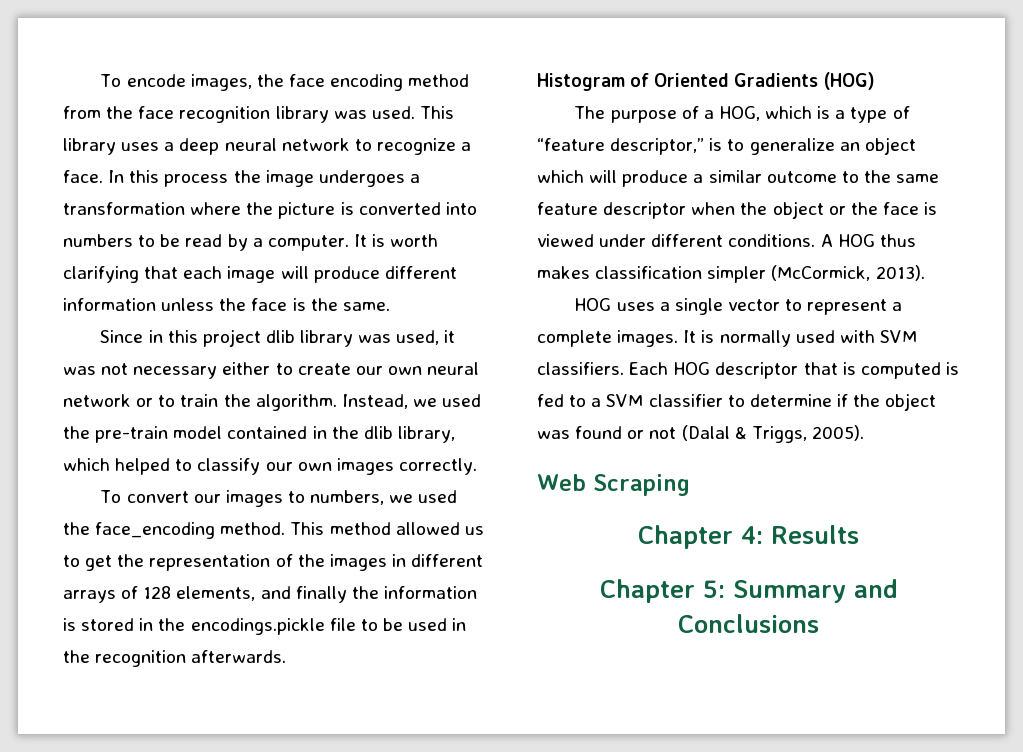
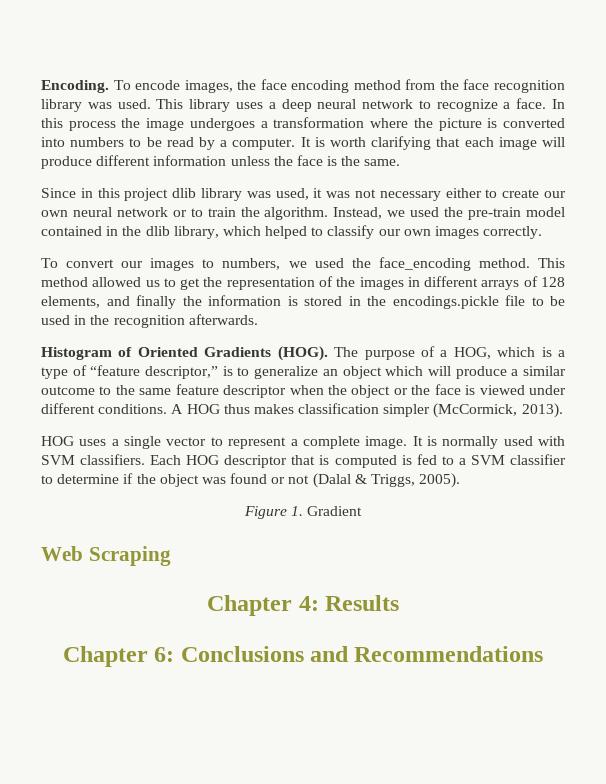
+ Encoding.
- Histogram of Oriented Gradients (HOG)
- The purpose of a HOG, which is a type of “feature descriptor,” is to generalize an object which will produce a similar outcome to the same feature descriptor when the object or the face is viewed under different conditions.
+ Histogram of Oriented Gradients (HOG). The purpose of a HOG, which is a type of “feature descriptor,” is to generalize an object which will produce a similar outcome to the same feature descriptor when the object or the face is viewed under different conditions.
- HOG uses a single vector to represent a complete images.
+ HOG uses a single vector to represent a complete image.
+ Figure 1. Gradient
- Chapter 5: Summary and Conclusions
+ Chapter 6: Conclusions and Recommendations

